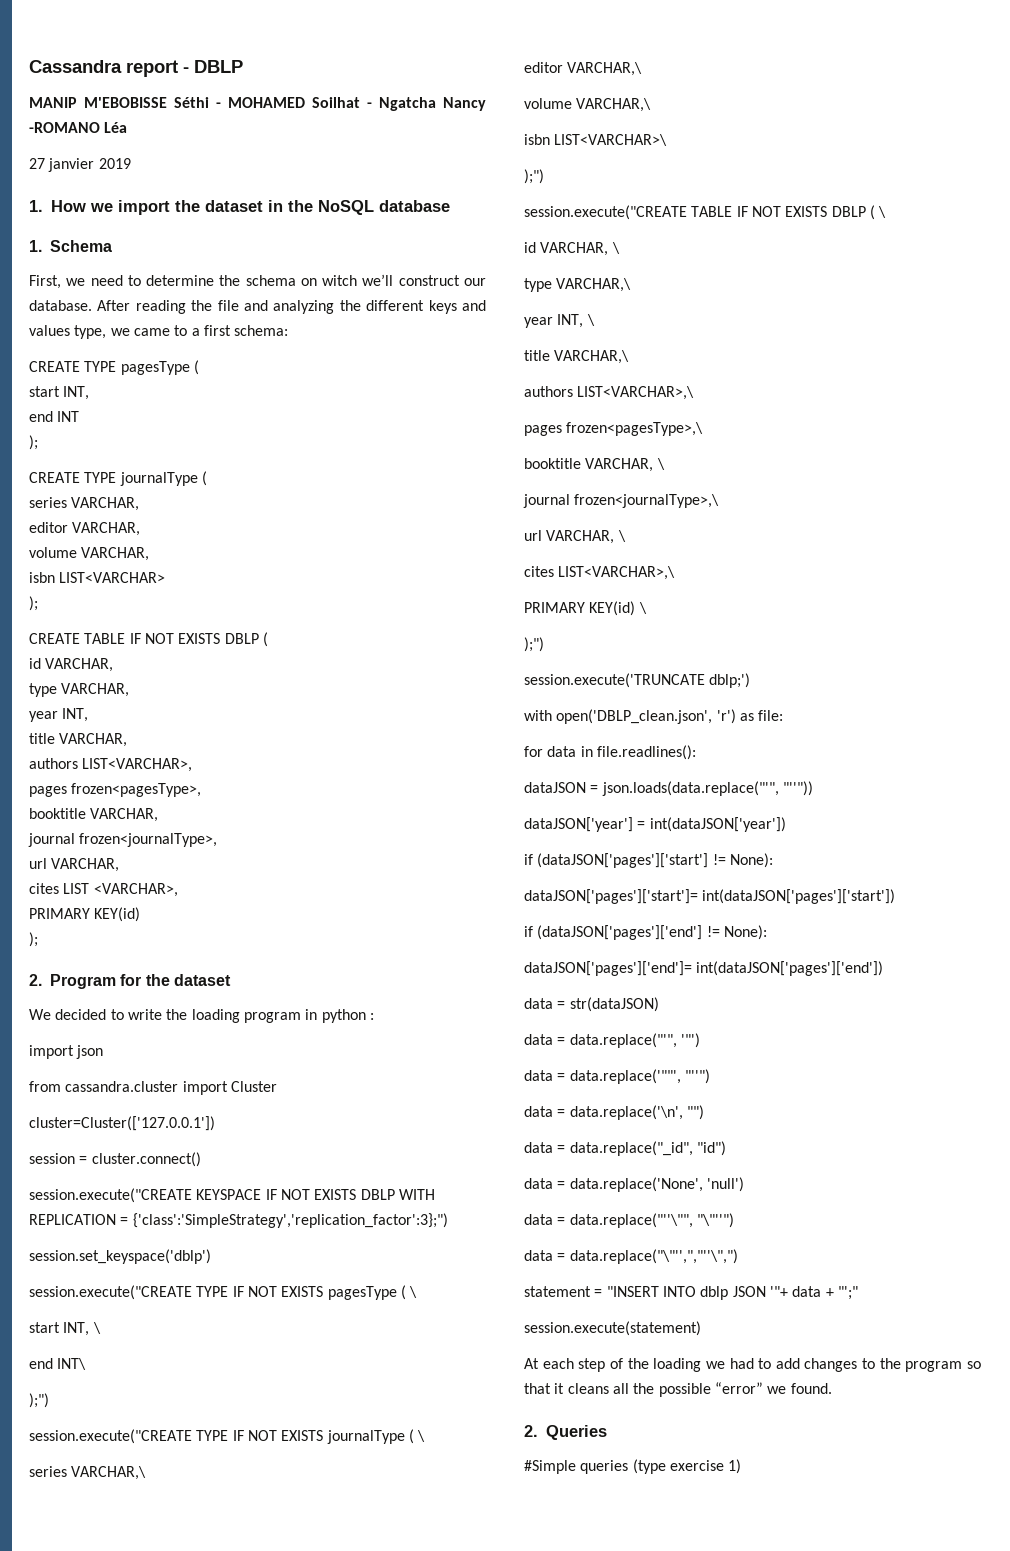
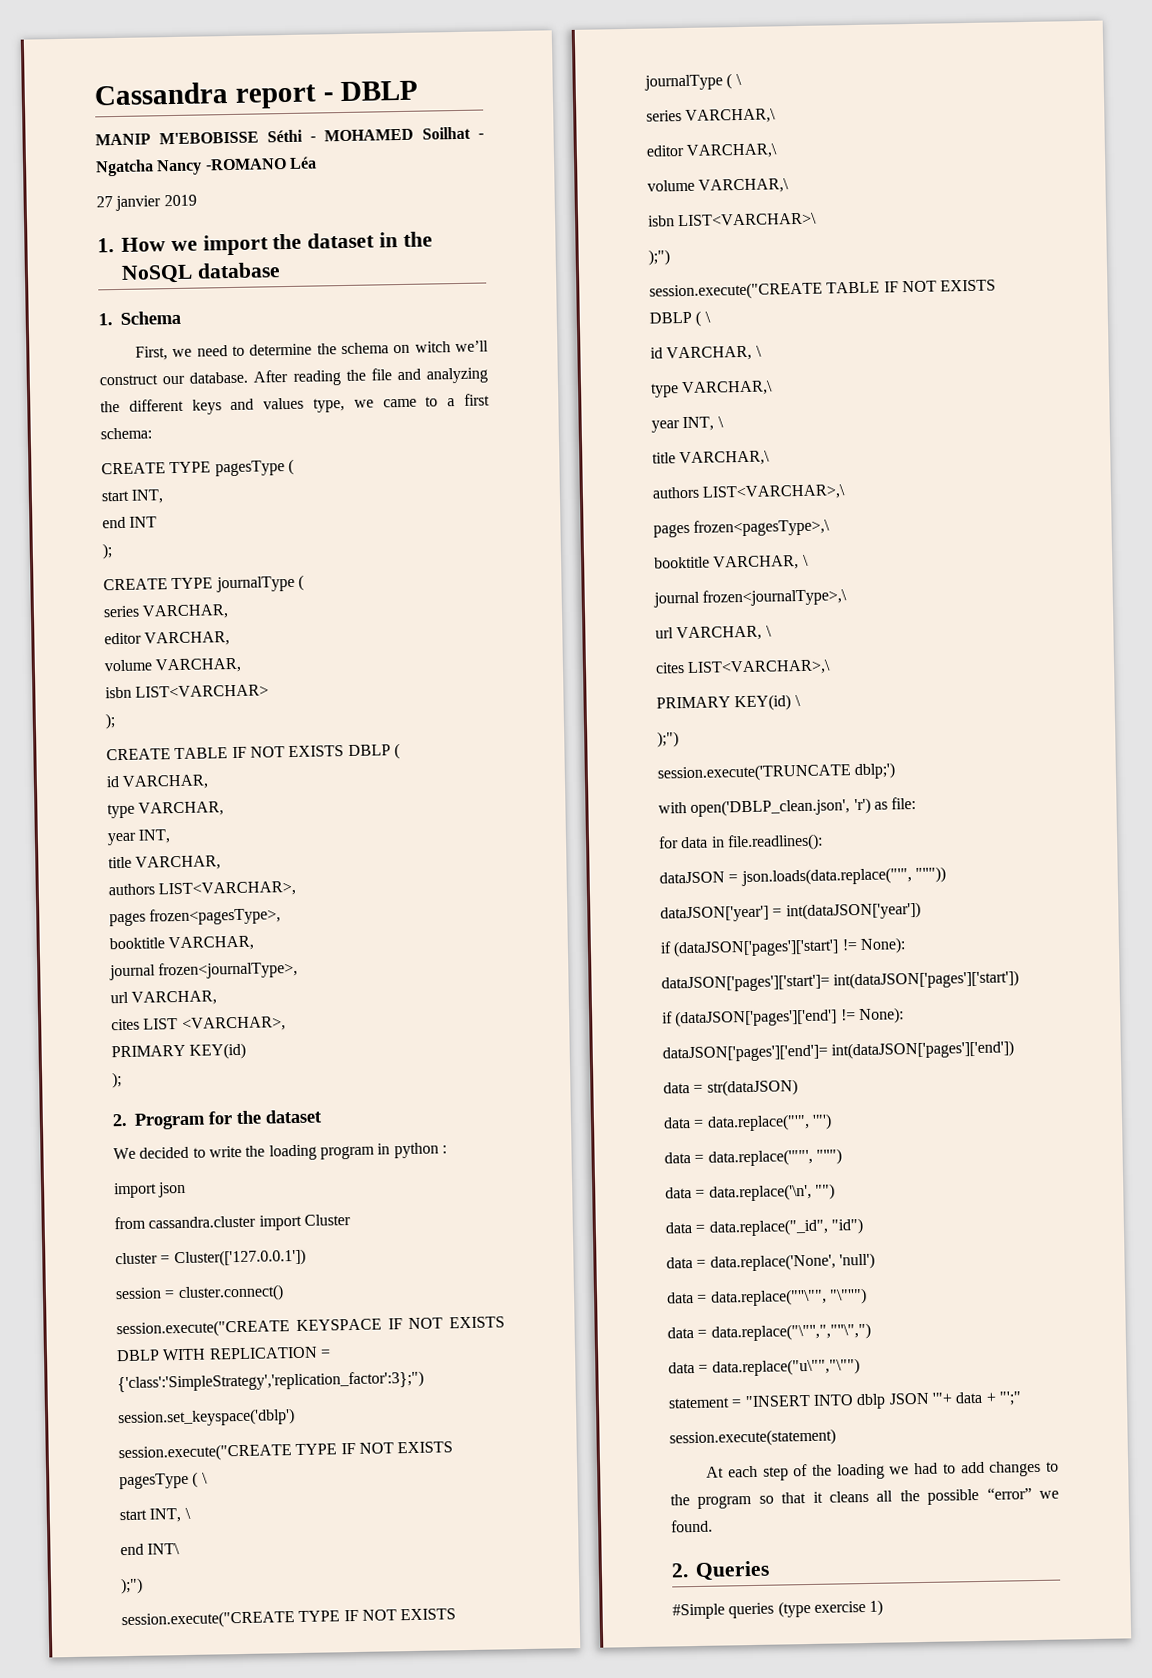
- cluster=Cluster(['127.0.0.1'])
+ cluster = Cluster(['127.0.0.1'])
+ data = data.replace("u\"","\"")

